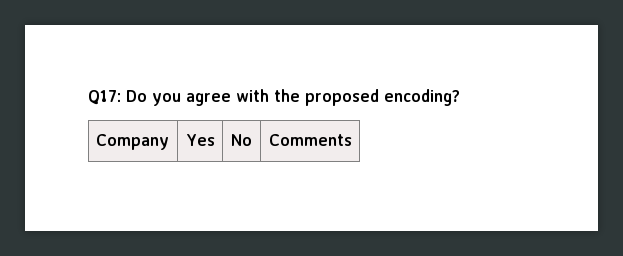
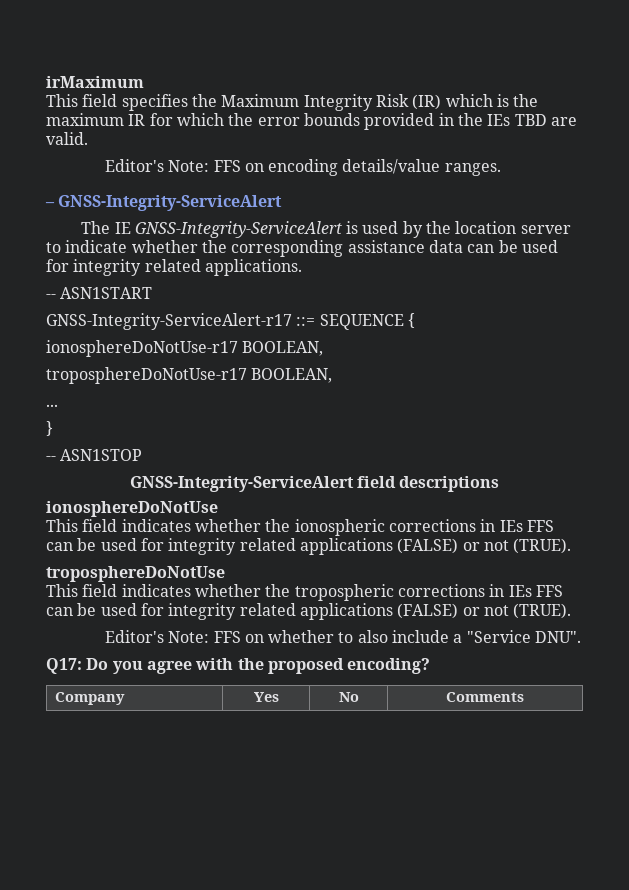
+ irMaximum
+ This field specifies the Maximum Integrity Risk (IR) which is the maximum IR for which the error bounds provided in the IEs TBD are valid.
+ Editor's Note: FFS on encoding details/value ranges.
+ – GNSS-Integrity-ServiceAlert
+ The IE GNSS-Integrity-ServiceAlert is used by the location server to indicate whether the corresponding assistance data can be used for integrity related applications.
+ -- ASN1START
+ GNSS-Integrity-ServiceAlert-r17 ::= SEQUENCE {
+ ionosphereDoNotUse-r17 BOOLEAN,
+ troposphereDoNotUse-r17 BOOLEAN,
+ ...
+ }
+ -- ASN1STOP
+ GNSS-Integrity-ServiceAlert field descriptions
+ ionosphereDoNotUse
+ This field indicates whether the ionospheric corrections in IEs FFS can be used for integrity related applications (FALSE) or not (TRUE).
+ troposphereDoNotUse
+ This field indicates whether the tropospheric corrections in IEs FFS can be used for integrity related applications (FALSE) or not (TRUE).
+ Editor's Note: FFS on whether to also include a "Service DNU".

